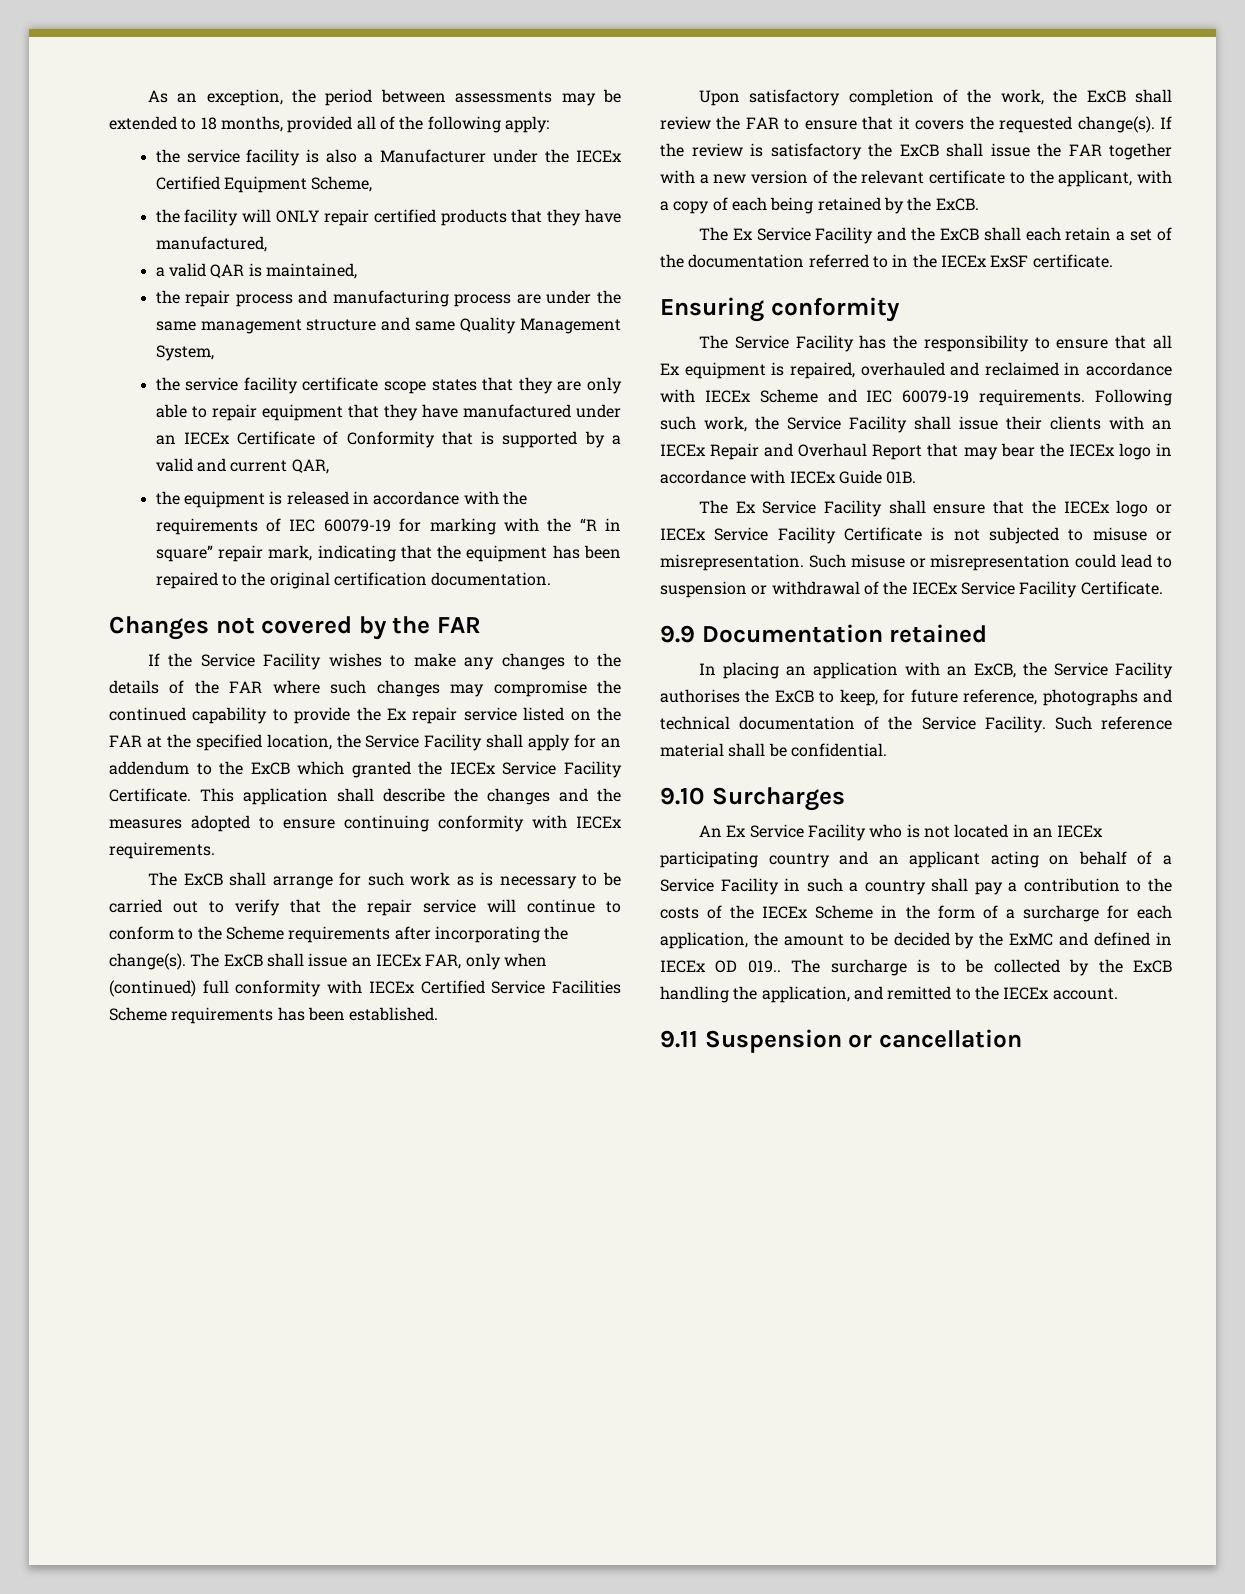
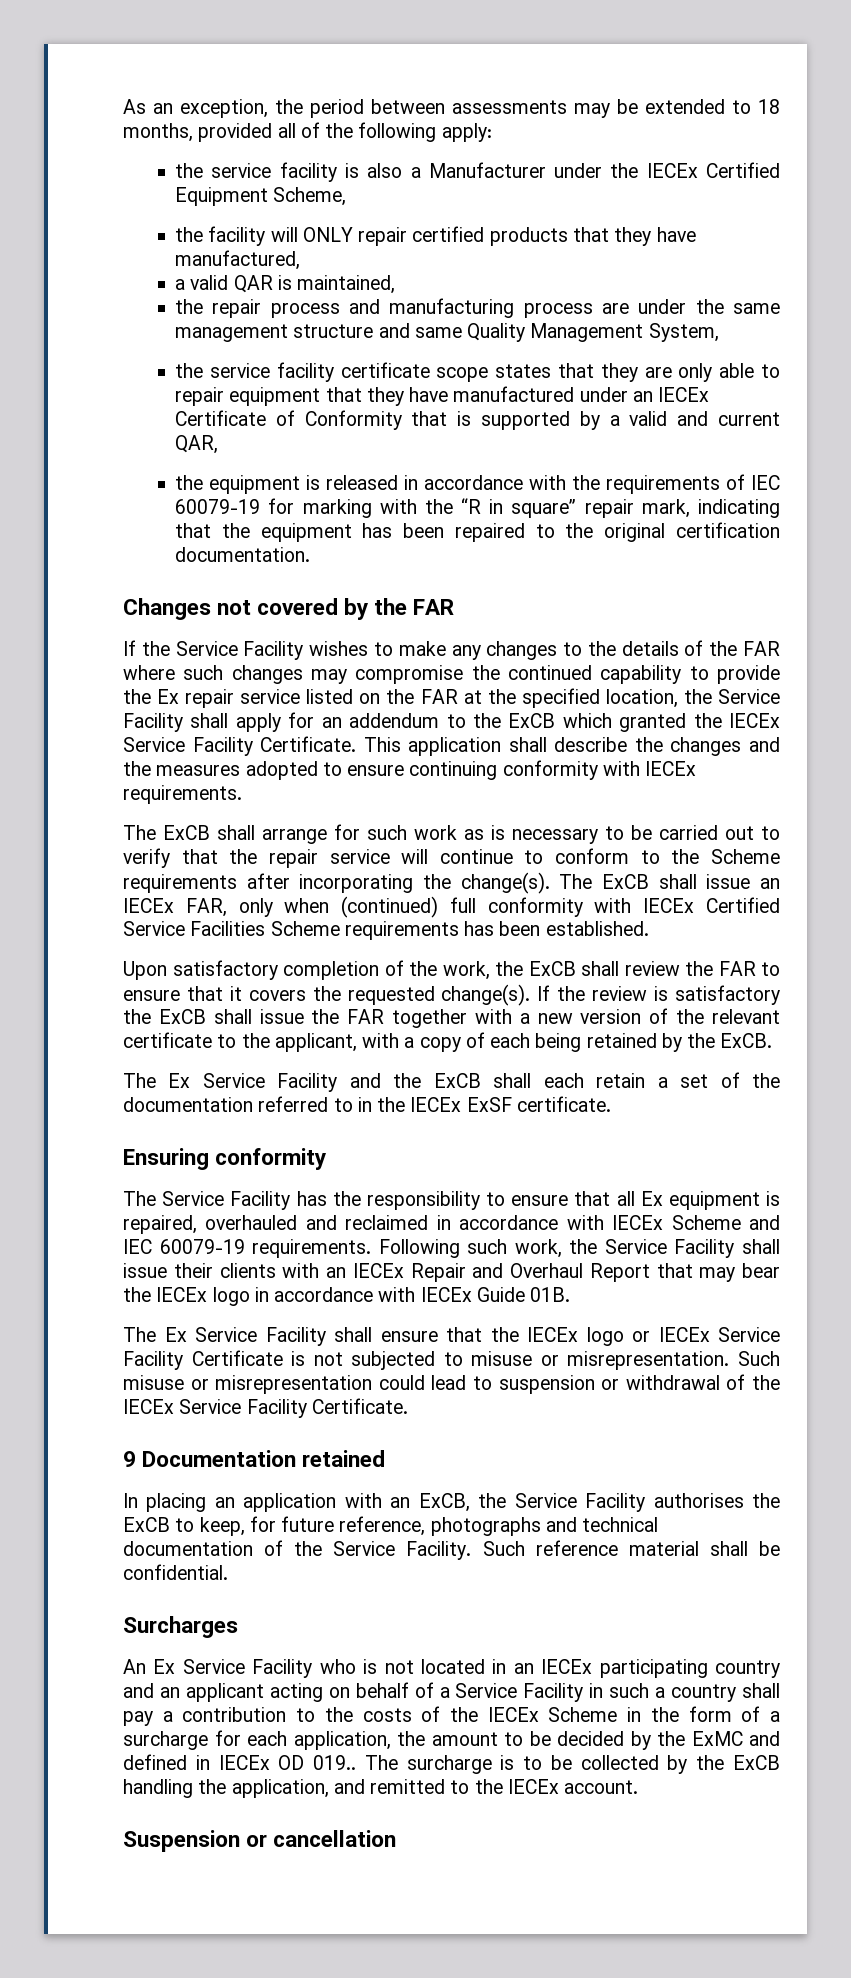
- 9.9 Documentation retained
+ 9 Documentation retained
- 9.10 Surcharges
+ Surcharges
- 9.11 Suspension or cancellation
+ Suspension or cancellation

